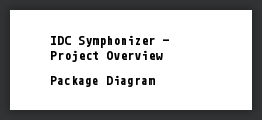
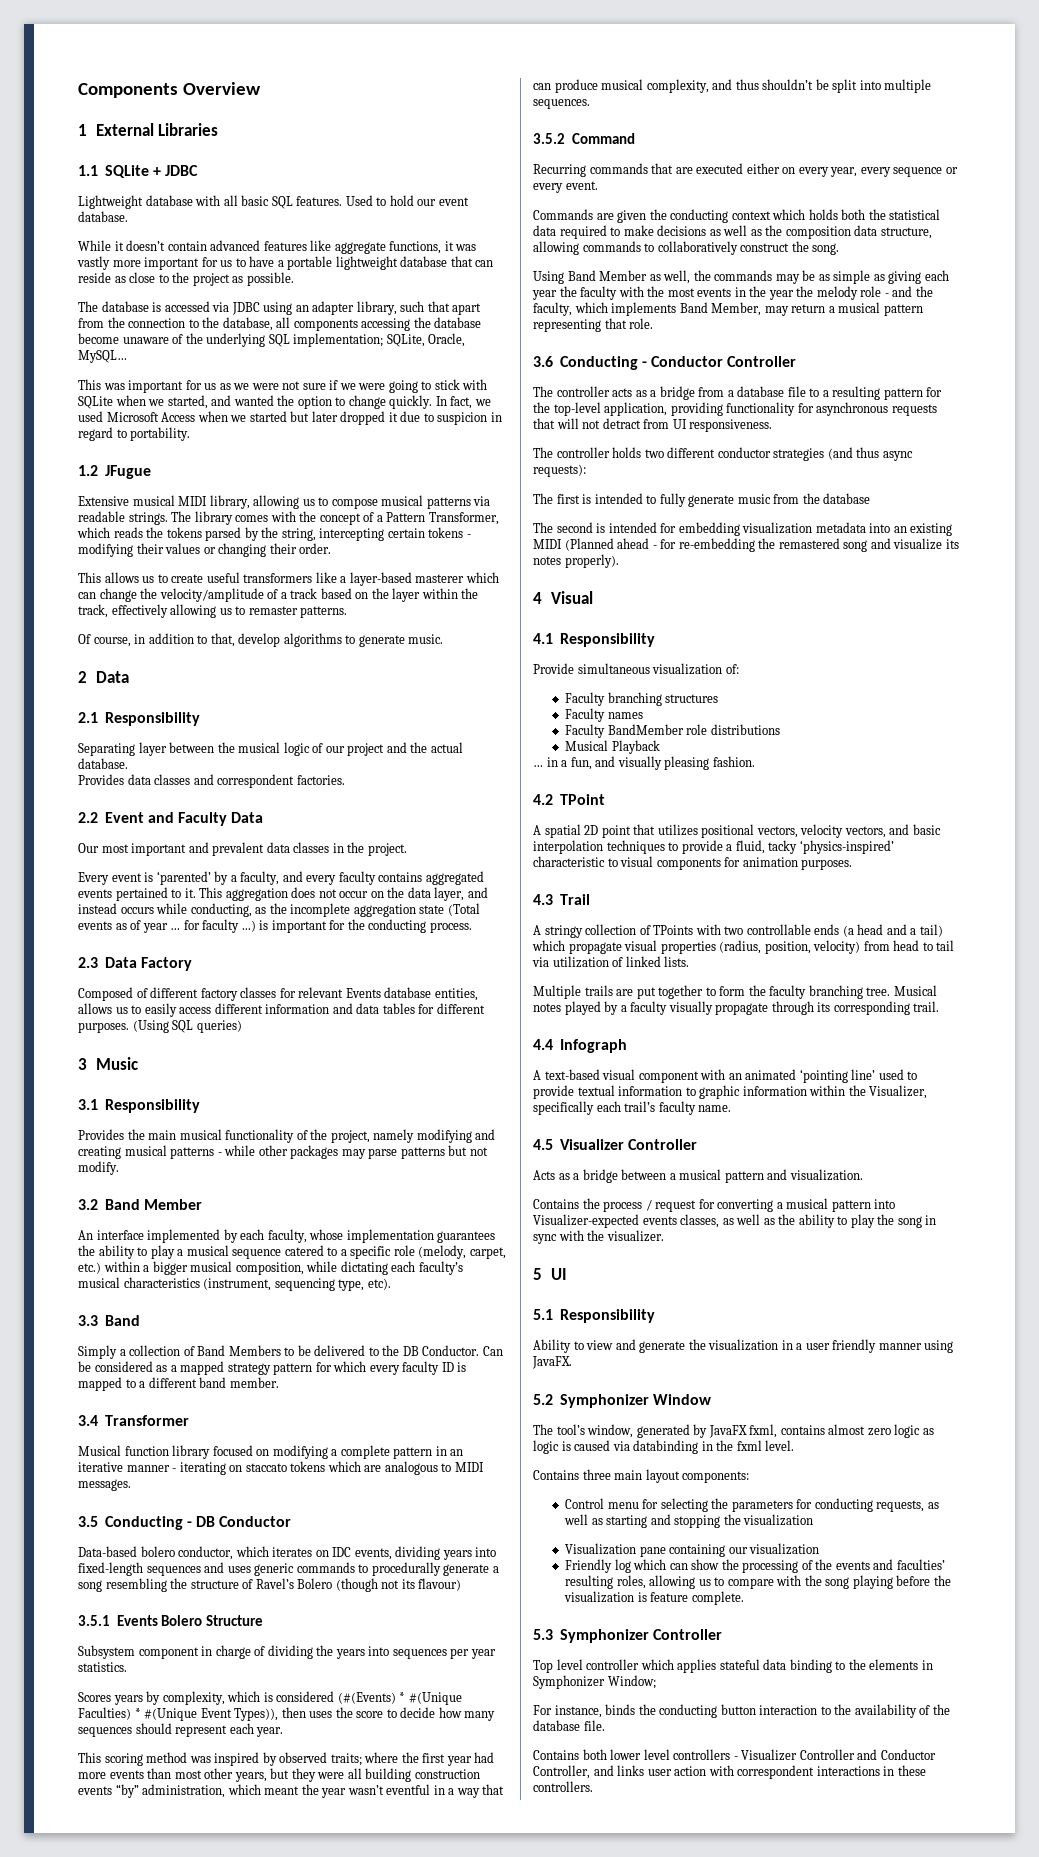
- IDC Symphonizer – Project Overview
- Package Diagram
+ Components Overview
+ 1 External Libraries
+ 1.1 SQLite + JDBC
+ Lightweight database with all basic SQL features. Used to hold our event database.
+ While it doesn’t contain advanced features like aggregate functions, it was vastly more important for us to have a portable lightweight database that can reside as close to the project as possible.
+ The database is accessed via JDBC using an adapter library, such that apart from the connection to the database, all components accessing the database become unaware of the underlying SQL implementation; SQLite, Oracle, MySQL…
+ This was important for us as we were not sure if we were going to stick with SQLite when we started, and wanted the option to change quickly. In fact, we used Microsoft Access when we started but later dropped it due to suspicion in regard to portability.
+ 1.2 JFugue
+ Extensive musical MIDI library, allowing us to compose musical patterns via readable strings. The library comes with the concept of a Pattern Transformer, which reads the tokens parsed by the string, intercepting certain tokens - modifying their values or changing their order.
+ This allows us to create useful transformers like a layer-based masterer which can change the velocity/amplitude of a track based on the layer within the track, effectively allowing us to remaster patterns.
+ Of course, in addition to that, develop algorithms to generate music.
+ 2 Data
+ 2.1 Responsibility
+ Separating layer between the musical logic of our project and the actual database.
+ Provides data classes and correspondent factories.
+ 2.2 Event and Faculty Data
+ Our most important and prevalent data classes in the project.
+ Every event is ‘parented’ by a faculty, and every faculty contains aggregated events pertained to it. This aggregation does not occur on the data layer, and instead occurs while conducting, as the incomplete aggregation state (Total events as of year … for faculty ...) is important for the conducting process.
+ 2.3 Data Factory
+ Composed of different factory classes for relevant Events database entities, allows us to easily access different information and data tables for different purposes. (Using SQL queries)
+ 3 Music
+ 3.1 Responsibility
+ Provides the main musical functionality of the project, namely modifying and creating musical patterns - while other packages may parse patterns but not modify.
+ 3.2 Band Member
+ An interface implemented by each faculty, whose implementation guarantees the ability to play a musical sequence catered to a specific role (melody, carpet, etc.) within a bigger musical composition, while dictating each faculty’s musical characteristics (instrument, sequencing type, etc).
+ 3.3 Band
+ Simply a collection of Band Members to be delivered to the DB Conductor. Can be considered as a mapped strategy pattern for which every faculty ID is mapped to a different band member.
+ 3.4 Transformer
+ Musical function library focused on modifying a complete pattern in an iterative manner - iterating on staccato tokens which are analogous to MIDI messages.
+ 3.5 Conducting - DB Conductor
+ Data-based bolero conductor, which iterates on IDC events, dividing years into fixed-length sequences and uses generic commands to procedurally generate a song resembling the structure of Ravel’s Bolero (though not its flavour)
+ 3.5.1 Events Bolero Structure
+ Subsystem component in charge of dividing the years into sequences per year statistics.
+ Scores years by complexity, which is considered (#(Events) * #(Unique Faculties) * #(Unique Event Types)), then uses the score to decide how many sequences should represent each year.
+ This scoring method was inspired by observed traits; where the first year had more events than most other years, but they were all building construction events “by” administration, which meant the year wasn’t eventful in a way that can produce musical complexity, and thus shouldn’t be split into multiple sequences.
+ 3.5.2 Command
+ Recurring commands that are executed either on every year, every sequence or every event.
+ Commands are given the conducting context which holds both the statistical data required to make decisions as well as the composition data structure, allowing commands to collaboratively construct the song.
+ Using Band Member as well, the commands may be as simple as giving each year the faculty with the most events in the year the melody role - and the faculty, which implements Band Member, may return a musical pattern representing that role.
+ 3.6 Conducting - Conductor Controller
+ The controller acts as a bridge from a database file to a resulting pattern for the top-level application, providing functionality for asynchronous requests that will not detract from UI responsiveness.
+ The controller holds two different conductor strategies (and thus async requests):
+ The first is intended to fully generate music from the database
+ The second is intended for embedding visualization metadata into an existing MIDI (Planned ahead - for re-embedding the remastered song and visualize its notes properly).
+ 4 Visual
+ 4.1 Responsibility
+ Provide simultaneous visualization of:
+ Faculty branching structures
+ Faculty names
+ Faculty BandMember role distributions
+ Musical Playback
+ … in a fun, and visually pleasing fashion.
+ 4.2 TPoint
+ A spatial 2D point that utilizes positional vectors, velocity vectors, and basic interpolation techniques to provide a fluid, tacky ‘physics-inspired’ characteristic to visual components for animation purposes.
+ 4.3 Trail
+ A stringy collection of TPoints with two controllable ends (a head and a tail) which propagate visual properties (radius, position, velocity) from head to tail via utilization of linked lists.
+ Multiple trails are put together to form the faculty branching tree. Musical notes played by a faculty visually propagate through its corresponding trail.
+ 4.4 Infograph
+ A text-based visual component with an animated ‘pointing line’ used to provide textual information to graphic information within the Visualizer, specifically each trail’s faculty name.
+ 4.5 Visualizer Controller
+ Acts as a bridge between a musical pattern and visualization.
+ Contains the process / request for converting a musical pattern into Visualizer-expected events classes, as well as the ability to play the song in sync with the visualizer.
+ 5 UI
+ 5.1 Responsibility
+ Ability to view and generate the visualization in a user friendly manner using JavaFX.
+ 5.2 Symphonizer Window
+ The tool’s window, generated by JavaFX fxml, contains almost zero logic as logic is caused via databinding in the fxml level.
+ Contains three main layout components:
+ Control menu for selecting the parameters for conducting requests, as well as starting and stopping the visualization
+ Visualization pane containing our visualization
+ Friendly log which can show the processing of the events and faculties’ resulting roles, allowing us to compare with the song playing before the visualization is feature complete.
+ 5.3 Symphonizer Controller
+ Top level controller which applies stateful data binding to the elements in Symphonizer Window;
+ For instance, binds the conducting button interaction to the availability of the database file.
+ Contains both lower level controllers - Visualizer Controller and Conductor Controller, and links user action with correspondent interactions in these controllers.

